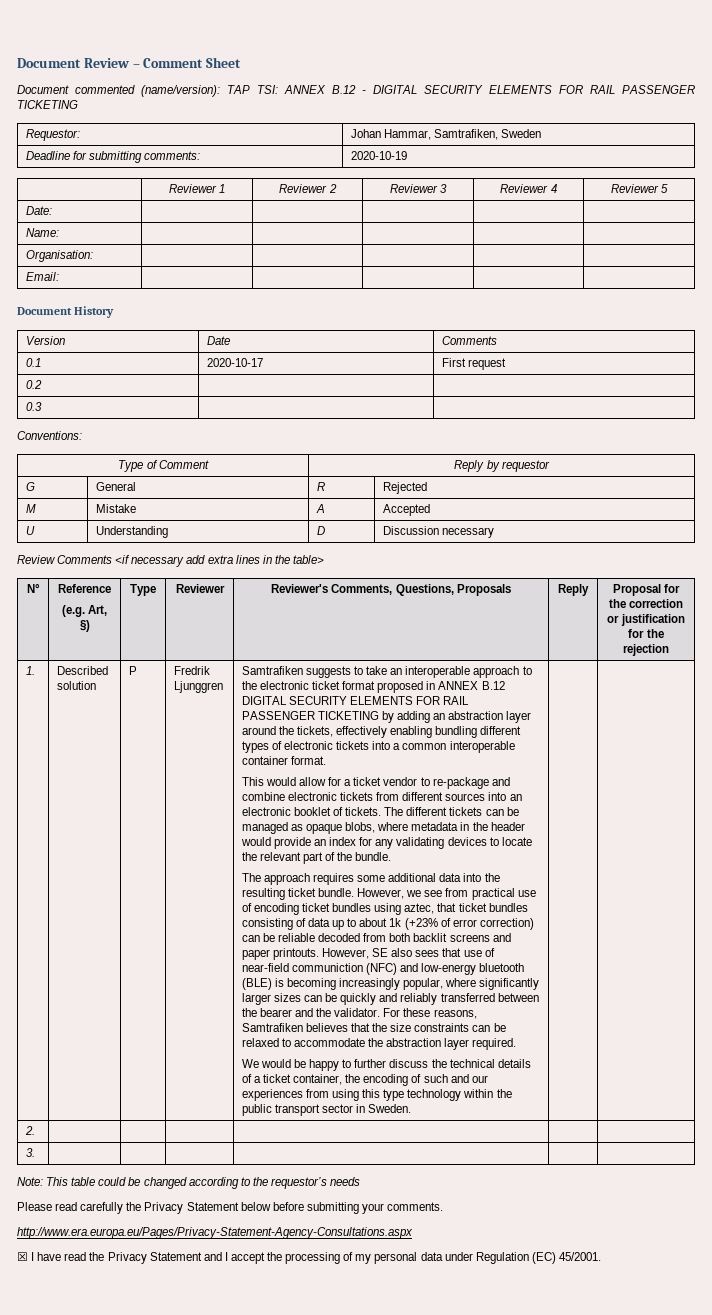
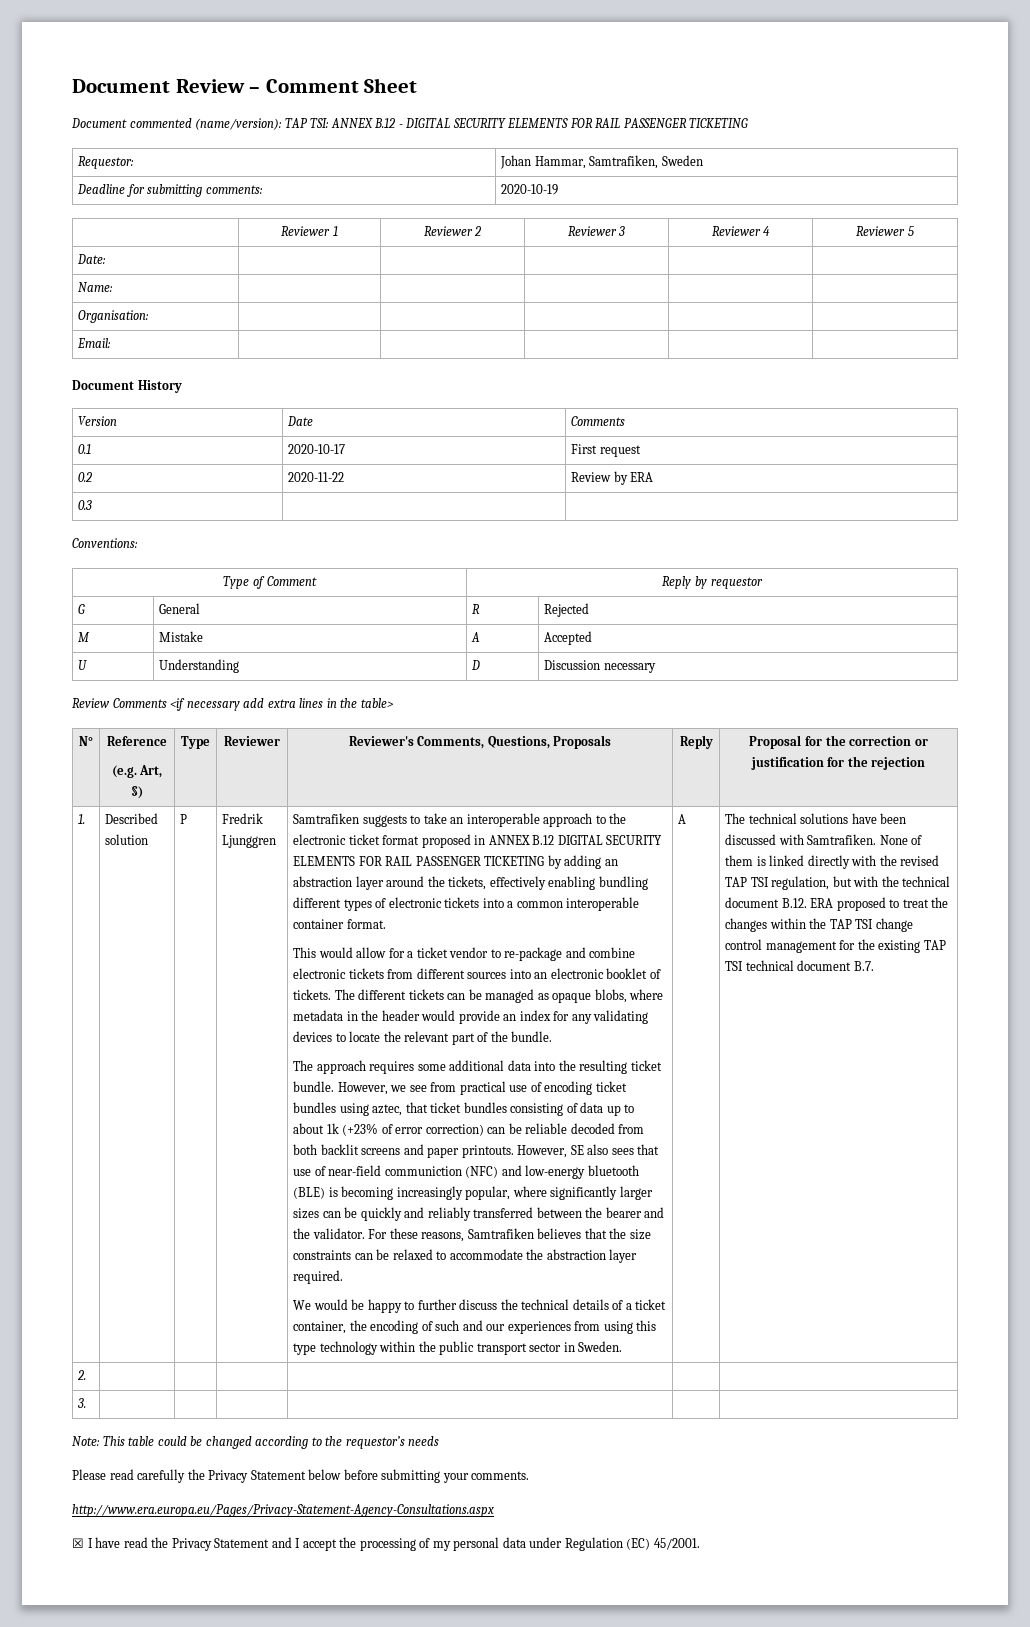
- 0.2 | |
+ 0.2 | 2020-11-22 | Review by ERA
+ A | The technical solutions have been discussed with Samtrafiken. None of them is linked directly with the revised TAP TSI regulation, but with the technical document B.12. ERA proposed to treat the changes within the TAP TSI change control management for the existing TAP TSI technical document B.7.

